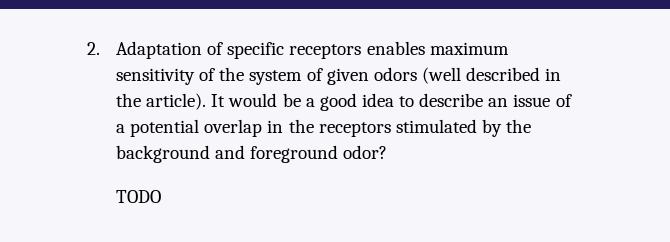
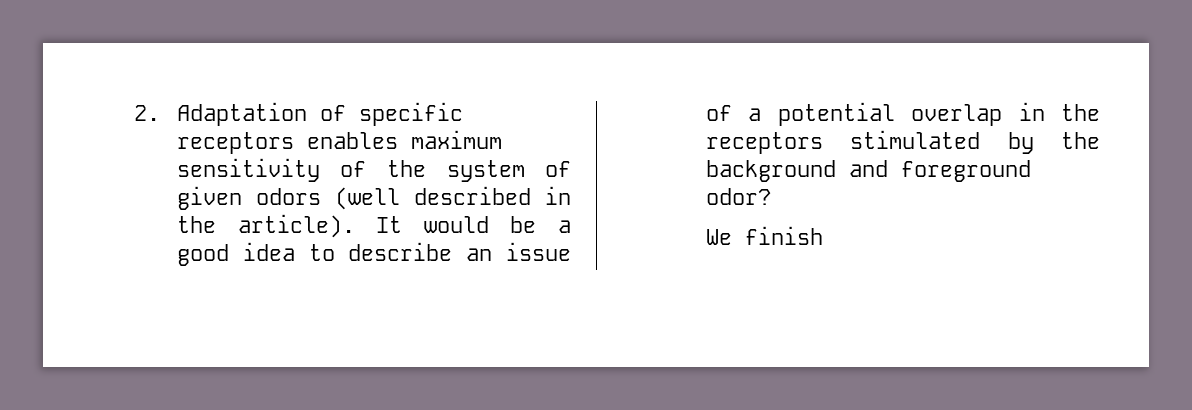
- TODO
+ We finish

